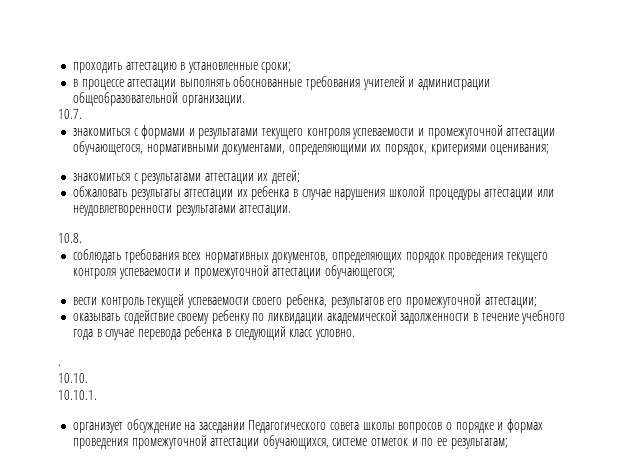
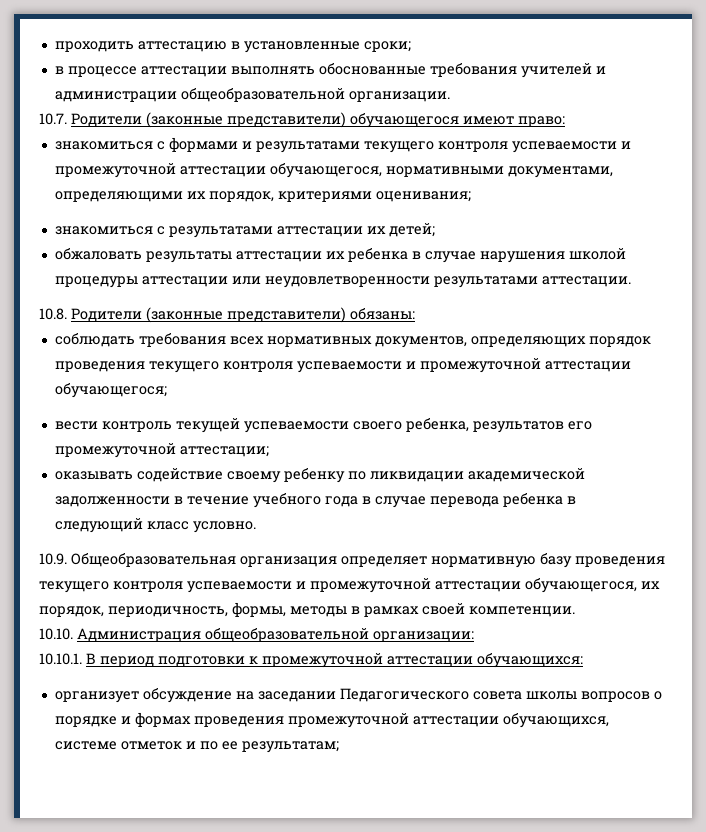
- 10.7.
+ 10.7. Родители (законные представители) обучающегося имеют право:
- 10.8.
+ 10.8. Родители (законные представители) обязаны:
- .
- 10.10.
- 10.10.1.
+ 10.9. Общеобразовательная организация определяет нормативную базу проведения текущего контроля успеваемости и промежуточной аттестации обучающегося, их порядок, периодичность, формы, методы в рамках своей компетенции.
+ 10.10. Администрация общеобразовательной организации:
+ 10.10.1. В период подготовки к промежуточной аттестации обучающихся:

